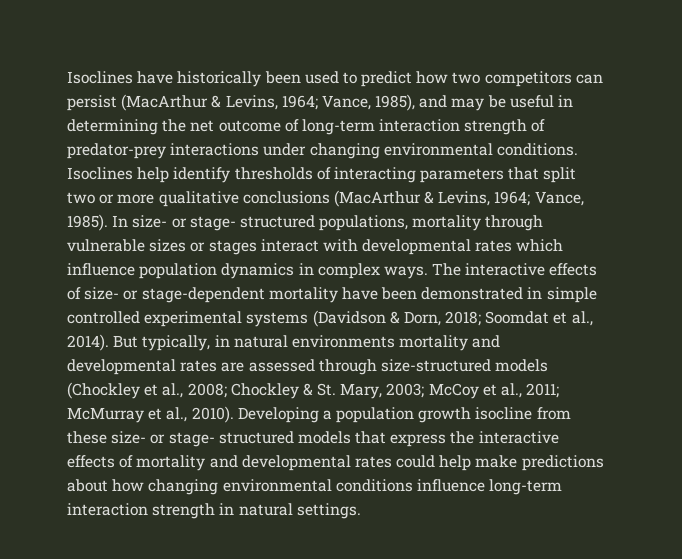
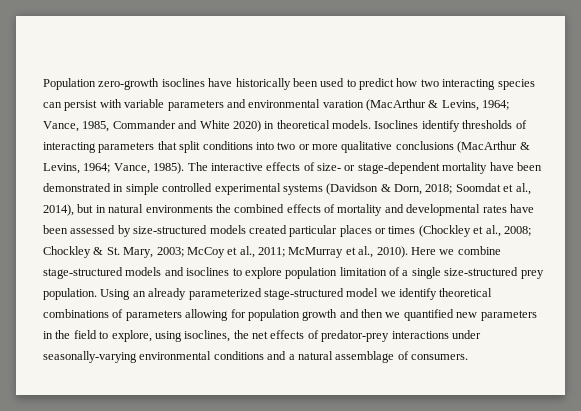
- Isoclines have historically been used to predict how two competitors can persist (MacArthur & Levins, 1964; Vance, 1985), and may be useful in determining the net outcome of long-term interaction strength of predator-prey interactions under changing environmental conditions. Isoclines help identify thresholds of interacting parameters that split two or more qualitative conclusions (MacArthur & Levins, 1964; Vance, 1985).
+ Population zero-growth isoclines have historically been used to predict how two interacting species can persist with variable parameters and environmental varation (MacArthur & Levins, 1964; Vance, 1985, Commander and White 2020) in theoretical models. Isoclines identify thresholds of interacting parameters that split conditions into two or more qualitative conclusions (MacArthur & Levins, 1964; Vance, 1985).
- In size- or stage- structured populations, mortality through vulnerable sizes or stages interact with developmental rates which influence population dynamics in complex ways.
- The interactive effects of size- or stage-dependent mortality have been demonstrated in simple controlled experimental systems (Davidson & Dorn, 2018; Soomdat et al., 2014). But typically, in natural environments mortality and developmental rates are assessed through size-structured models (Chockley et al., 2008; Chockley & St. Mary, 2003; McCoy et al., 2011; McMurray et al., 2010).
+ The interactive effects of size- or stage-dependent mortality have been demonstrated in simple controlled experimental systems (Davidson & Dorn, 2018; Soomdat et al., 2014), but in natural environments the combined effects of mortality and developmental rates have been assessed by size-structured models created particular places or times (Chockley et al., 2008; Chockley & St. Mary, 2003; McCoy et al., 2011; McMurray et al., 2010).
- Developing a population growth isocline from these size- or stage- structured models that express the interactive effects of mortality and developmental rates could help make predictions about how changing environmental conditions influence long-term interaction strength in natural settings.
+ Here we combine stage-structured models and isoclines to explore population limitation of a single size-structured prey population. Using an already parameterized stage-structured model we identify theoretical combinations of parameters allowing for population growth and then we quantified new parameters in the field to explore, using isoclines, the net effects of predator-prey interactions under seasonally-varying environmental conditions and a natural assemblage of consumers.

